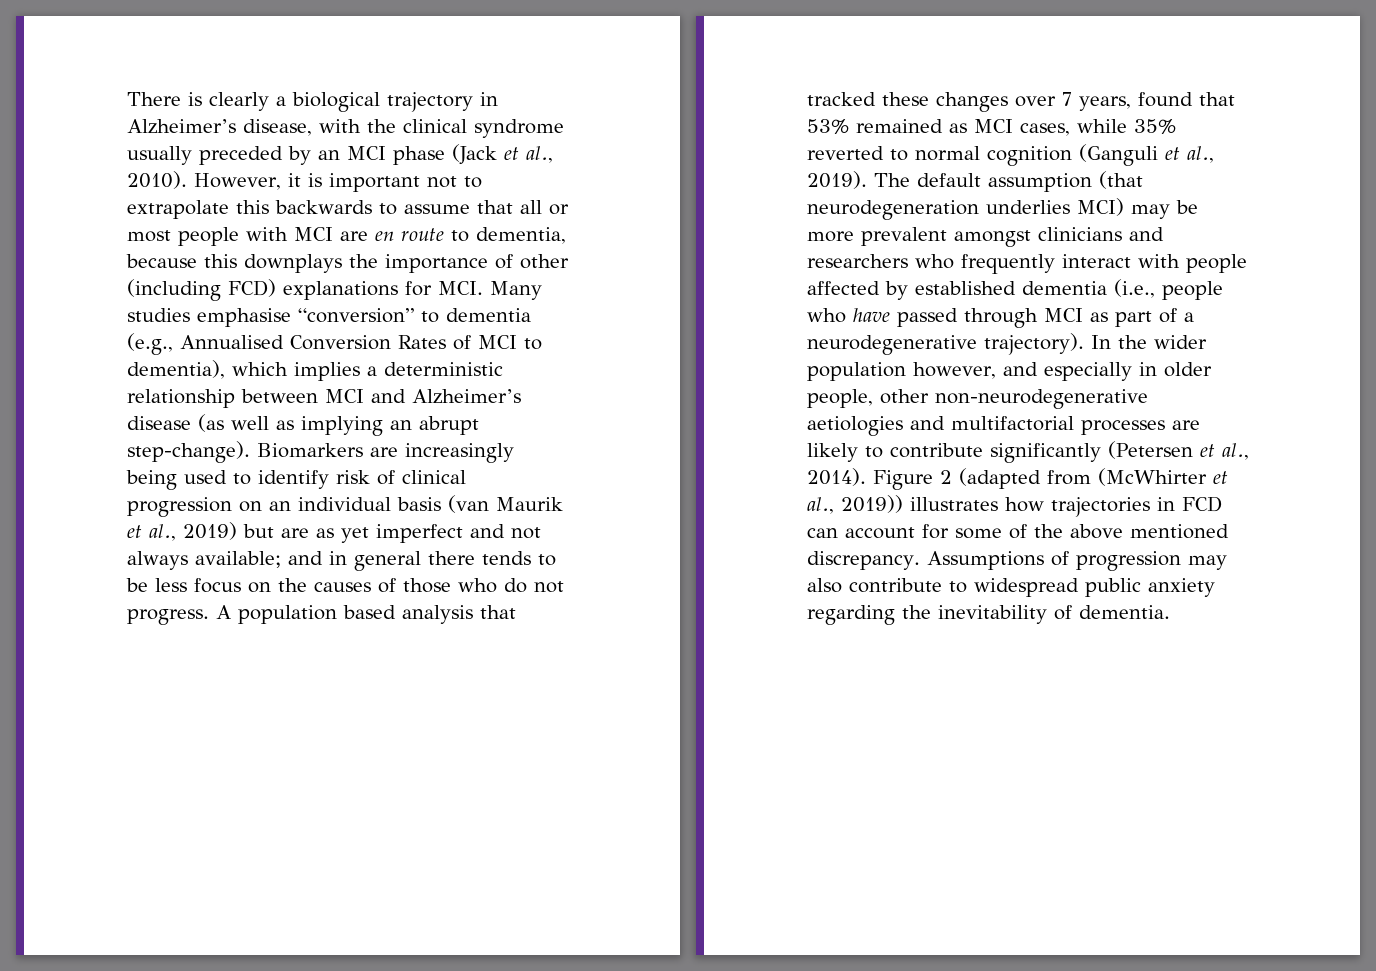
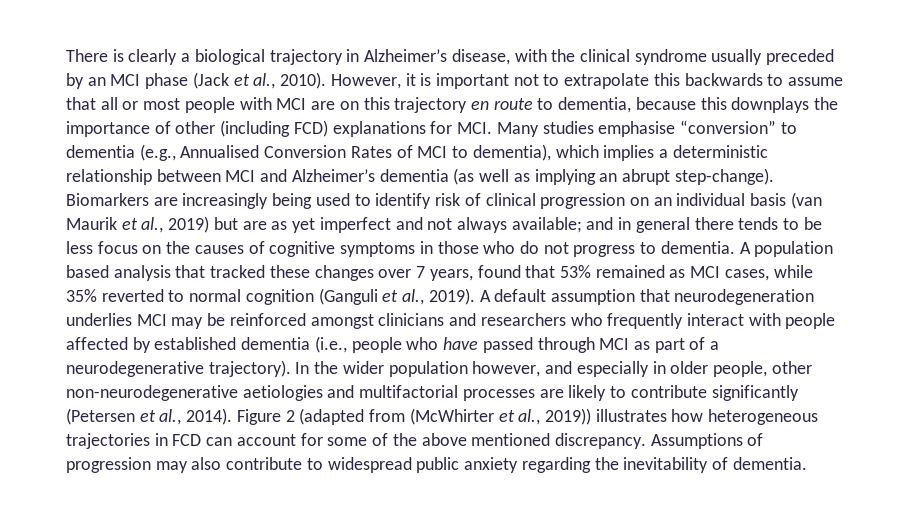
- However, it is important not to extrapolate this backwards to assume that all or most people with MCI are en route to dementia, because this downplays the importance of other (including FCD) explanations for MCI. Many studies emphasise “conversion” to dementia (e.g., Annualised Conversion Rates of MCI to dementia), which implies a deterministic relationship between MCI and Alzheimer’s disease (as well as implying an abrupt step-change).
+ However, it is important not to extrapolate this backwards to assume that all or most people with MCI are on this trajectory en route to dementia, because this downplays the importance of other (including FCD) explanations for MCI. Many studies emphasise “conversion” to dementia (e.g., Annualised Conversion Rates of MCI to dementia), which implies a deterministic relationship between MCI and Alzheimer’s dementia (as well as implying an abrupt step-change).
- Biomarkers are increasingly being used to identify risk of clinical progression on an individual basis (van Maurik et al., 2019) but are as yet imperfect and not always available; and in general there tends to be less focus on the causes of those who do not progress.
+ Biomarkers are increasingly being used to identify risk of clinical progression on an individual basis (van Maurik et al., 2019) but are as yet imperfect and not always available; and in general there tends to be less focus on the causes of cognitive symptoms in those who do not progress to dementia.
- The default assumption (that neurodegeneration underlies MCI) may be more prevalent amongst clinicians and researchers who frequently interact with people affected by established dementia (i.e., people who have passed through MCI as part of a neurodegenerative trajectory).
+ A default assumption that neurodegeneration underlies MCI may be reinforced amongst clinicians and researchers who frequently interact with people affected by established dementia (i.e., people who have passed through MCI as part of a neurodegenerative trajectory).
- Figure 2 (adapted from (McWhirter et al., 2019)) illustrates how trajectories in FCD can account for some of the above mentioned discrepancy.
+ Figure 2 (adapted from (McWhirter et al., 2019)) illustrates how heterogeneous trajectories in FCD can account for some of the above mentioned discrepancy.

